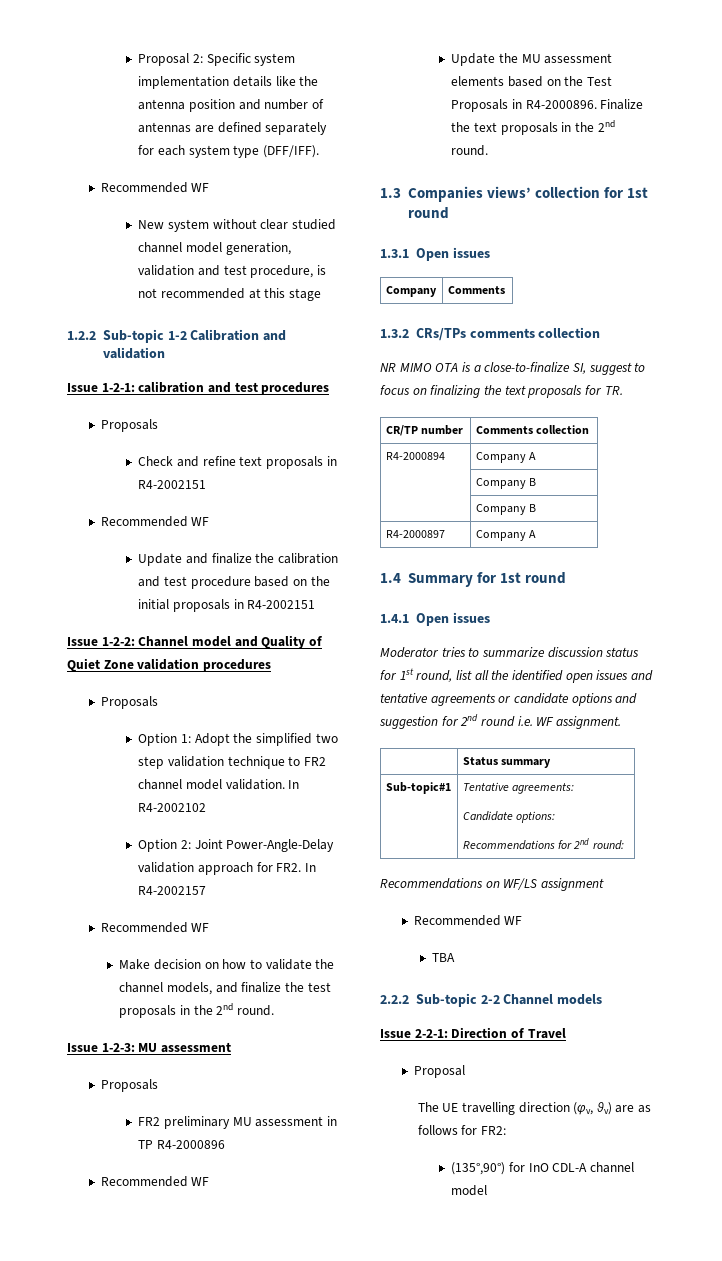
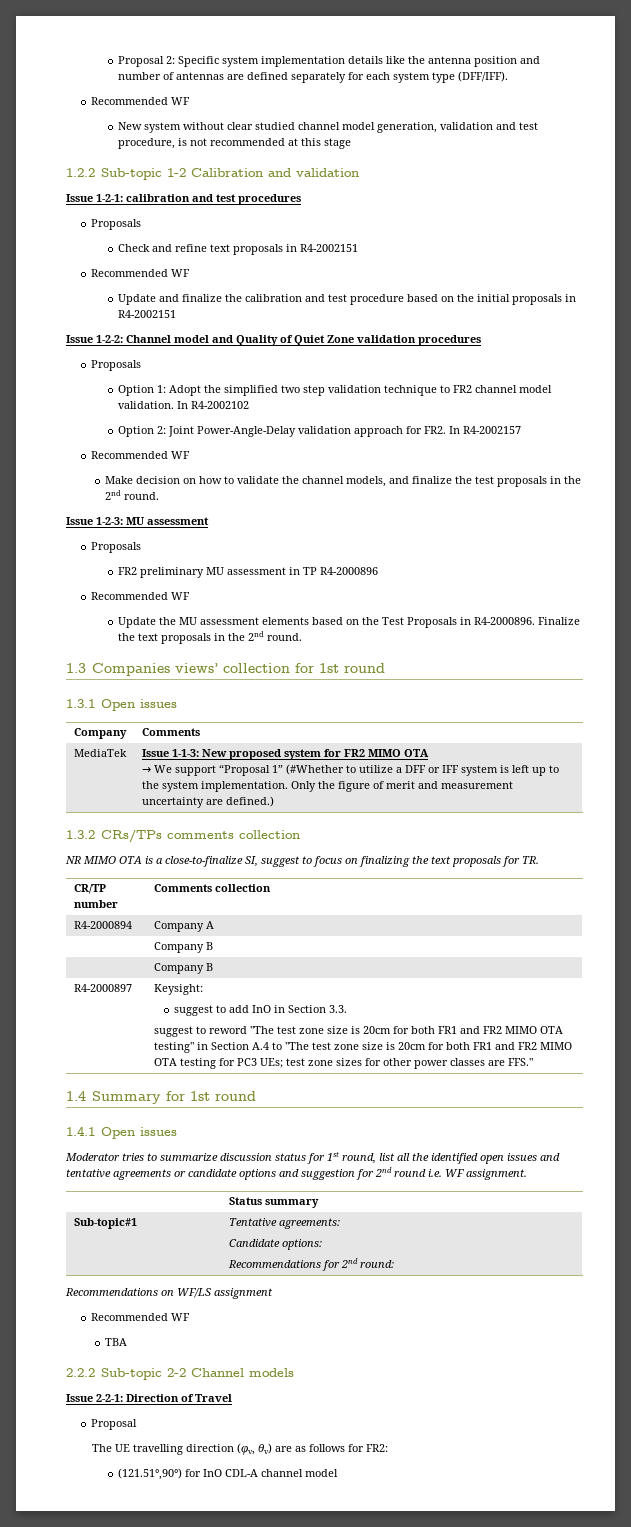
+ MediaTek | Issue 1-1-3: New proposed system for FR2 MIMO OTA
+ → We support “Proposal 1” (#Whether to utilize a DFF or IFF system is left up to the system implementation. Only the figure of merit and measurement uncertainty are defined.)
- R4-2000897 | Company A
+ R4-2000897 | Keysight:
+ suggest to add InO in Section 3.3.
+ suggest to reword "The test zone size is 20cm for both FR1 and FR2 MIMO OTA testing" in Section A.4 to "The test zone size is 20cm for both FR1 and FR2 MIMO OTA testing for PC3 UEs; test zone sizes for other power classes are FFS."
- (135°,90°) for InO CDL-A channel model
+ (121.51°,90°) for InO CDL-A channel model

